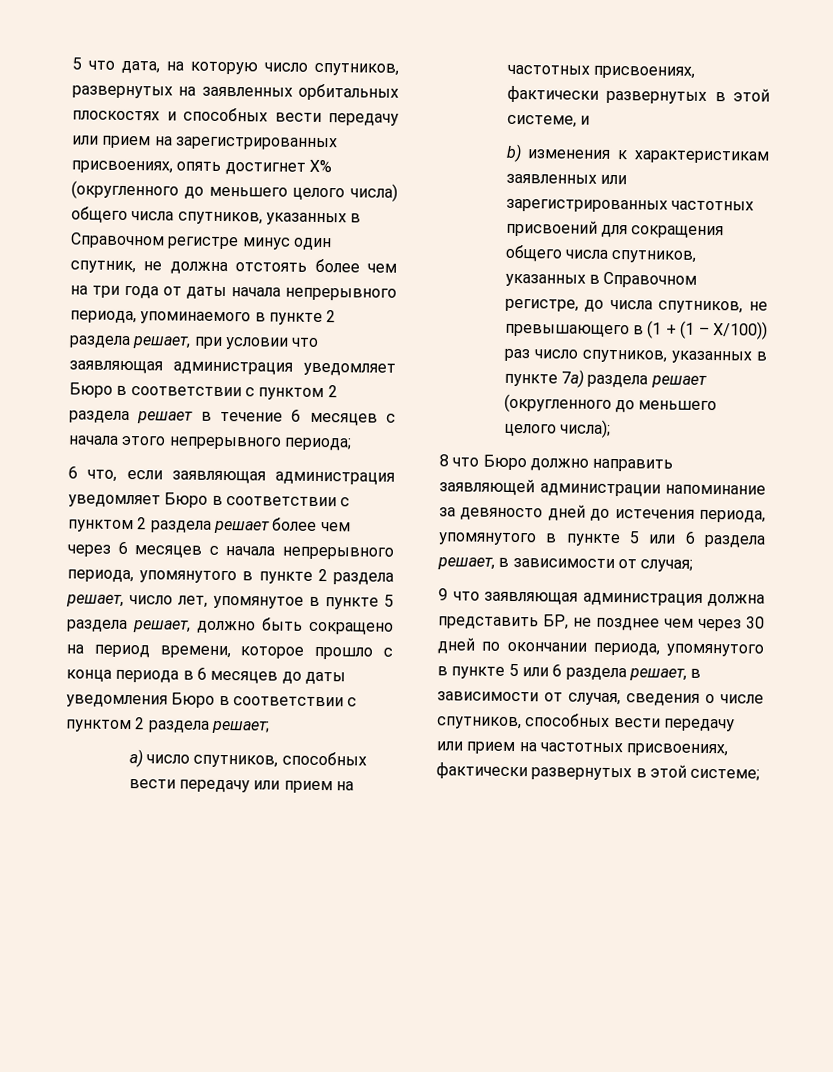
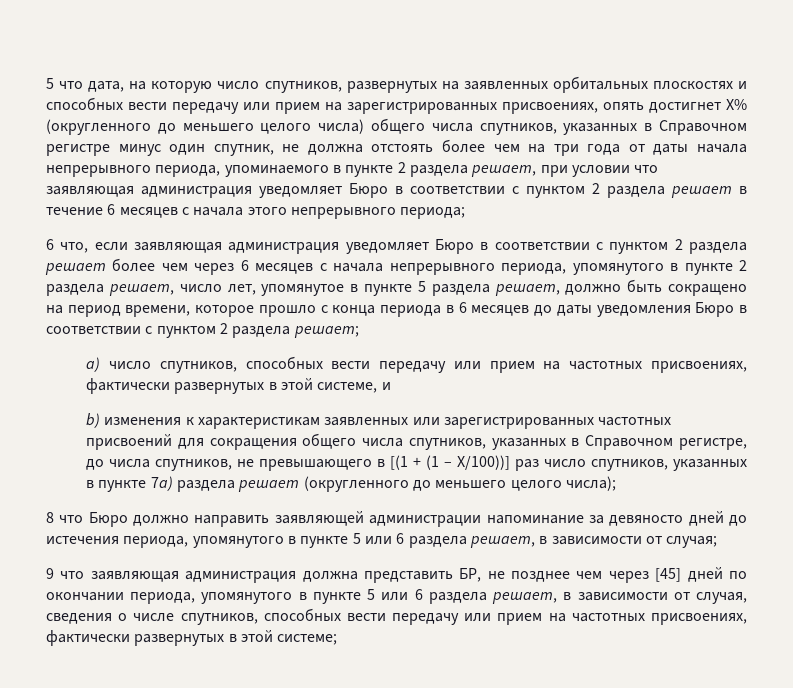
- b) изменения к характеристикам заявленных или зарегистрированных частотных присвоений для сокращения общего числа спутников, указанных в Справочном регистре, до числа спутников, не превышающего в (1 + (1 – X/100)) раз число спутников, указанных в пункте 7а) раздела решает (округленного до меньшего целого числа);
+ b) изменения к характеристикам заявленных или зарегистрированных частотных присвоений для сокращения общего числа спутников, указанных в Справочном регистре, до числа спутников, не превышающего в [(1 + (1 – X/100))] раз число спутников, указанных в пункте 7а) раздела решает (округленного до меньшего целого числа);
- 9 что заявляющая администрация должна представить БР, не позднее чем через 30 дней по окончании периода, упомянутого в пункте 5 или 6 раздела решает, в зависимости от случая, сведения о числе спутников, способных вести передачу или прием на частотных присвоениях, фактически развернутых в этой системе;
+ 9 что заявляющая администрация должна представить БР, не позднее чем через [45] дней по окончании периода, упомянутого в пункте 5 или 6 раздела решает, в зависимости от случая, сведения о числе спутников, способных вести передачу или прием на частотных присвоениях, фактически развернутых в этой системе;

